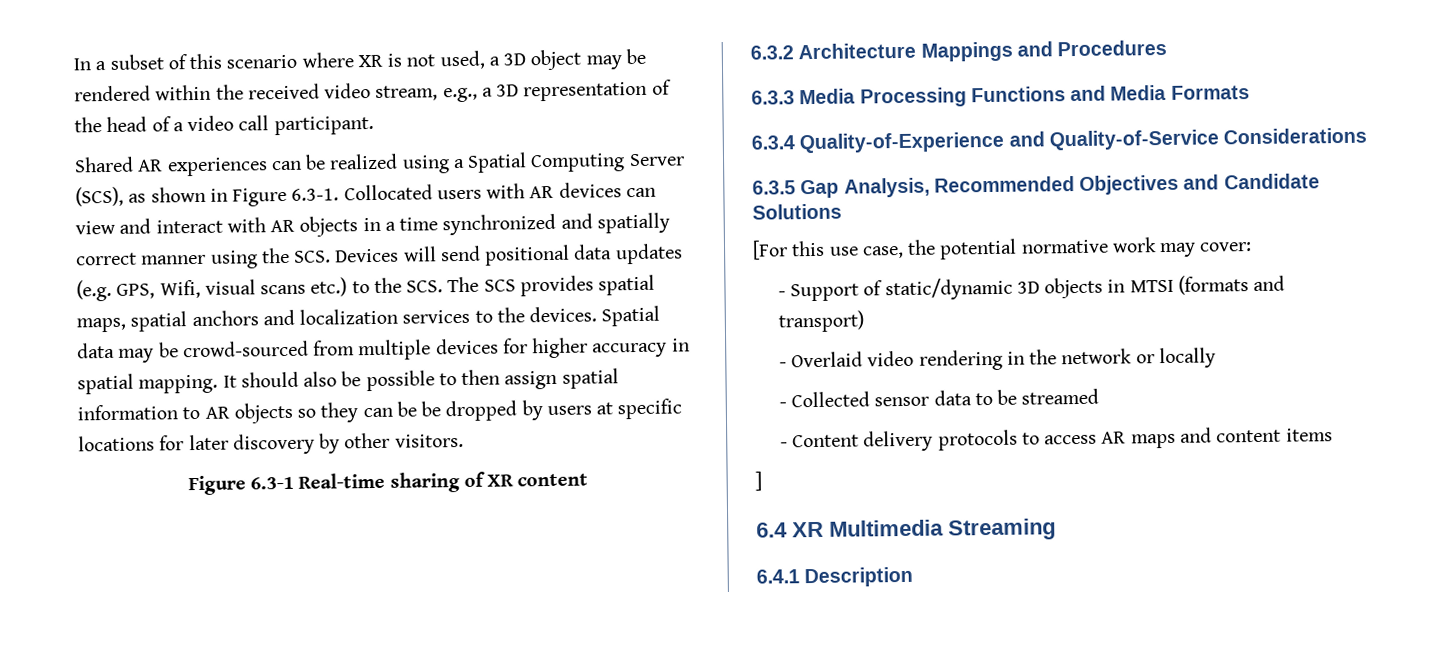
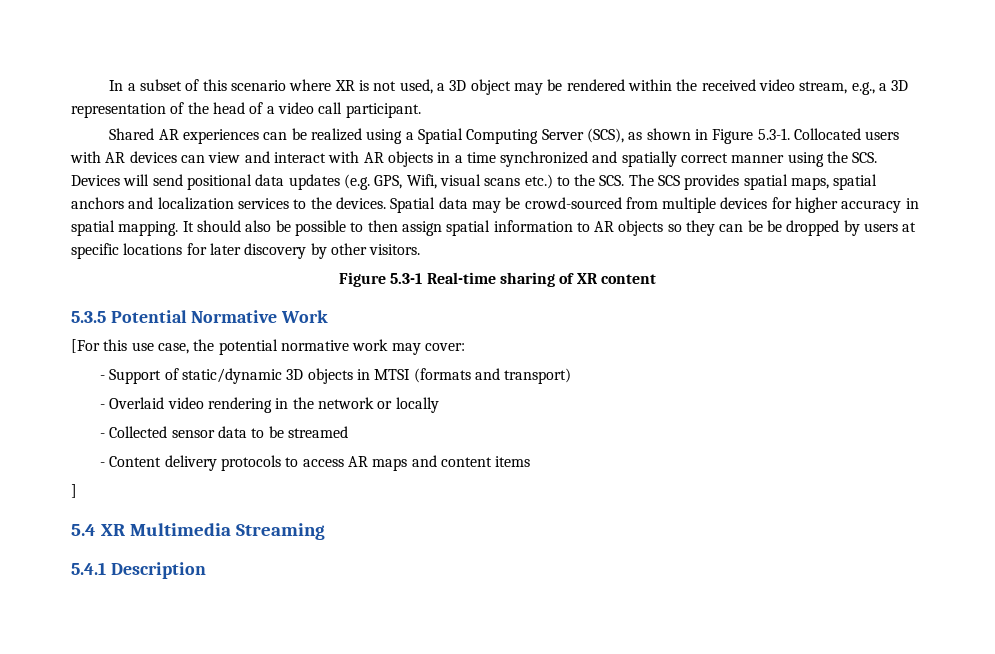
- Shared AR experiences can be realized using a Spatial Computing Server (SCS), as shown in Figure 6.3-1. Collocated users with AR devices can view and interact with AR objects in a time synchronized and spatially correct manner using the SCS. Devices will send positional data updates (e.g. GPS, Wifi, visual scans etc.) to the SCS. The SCS provides spatial maps, spatial anchors and localization services to the devices.
+ Shared AR experiences can be realized using a Spatial Computing Server (SCS), as shown in Figure 5.3-1. Collocated users with AR devices can view and interact with AR objects in a time synchronized and spatially correct manner using the SCS. Devices will send positional data updates (e.g. GPS, Wifi, visual scans etc.) to the SCS. The SCS provides spatial maps, spatial anchors and localization services to the devices.
- Figure 6.3-1 Real-time sharing of XR content
+ Figure 5.3-1 Real-time sharing of XR content
- 6.3.2 Architecture Mappings and Procedures
- 6.3.3 Media Processing Functions and Media Formats
- 6.3.4 Quality-of-Experience and Quality-of-Service Considerations
- 6.3.5 Gap Analysis, Recommended Objectives and Candidate Solutions
+ 5.3.5 Potential Normative Work
- 6.4 XR Multimedia Streaming
+ 5.4 XR Multimedia Streaming
- 6.4.1 Description
+ 5.4.1 Description

